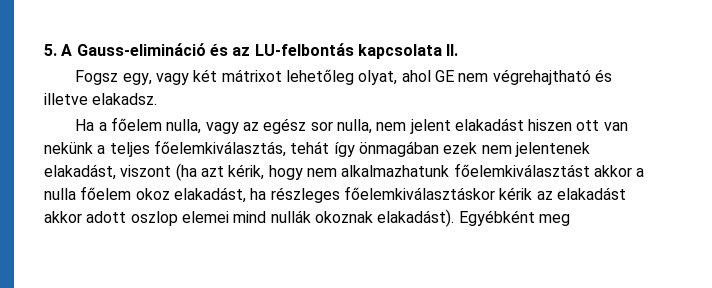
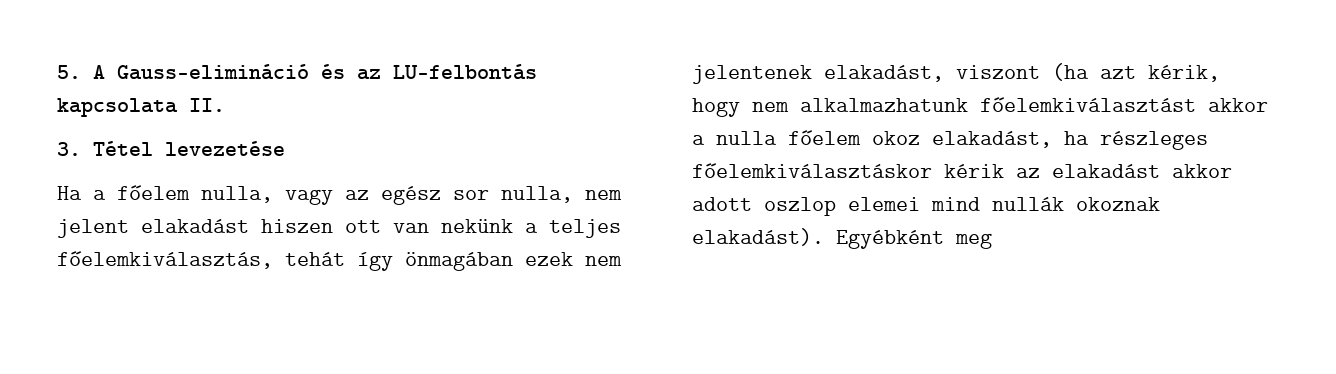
- Fogsz egy, vagy két mátrixot lehetőleg olyat, ahol GE nem végrehajtható és illetve elakadsz.
+ 3. Tétel levezetése

